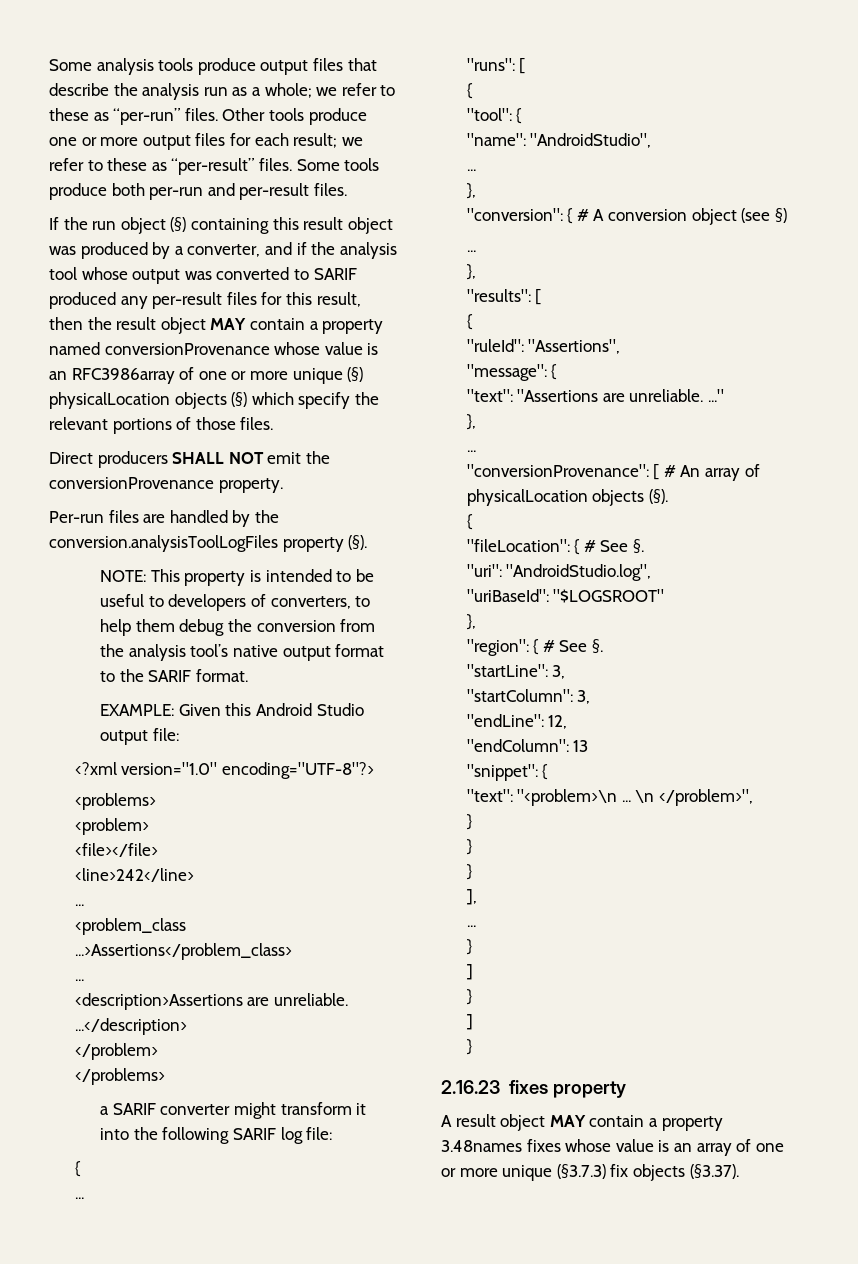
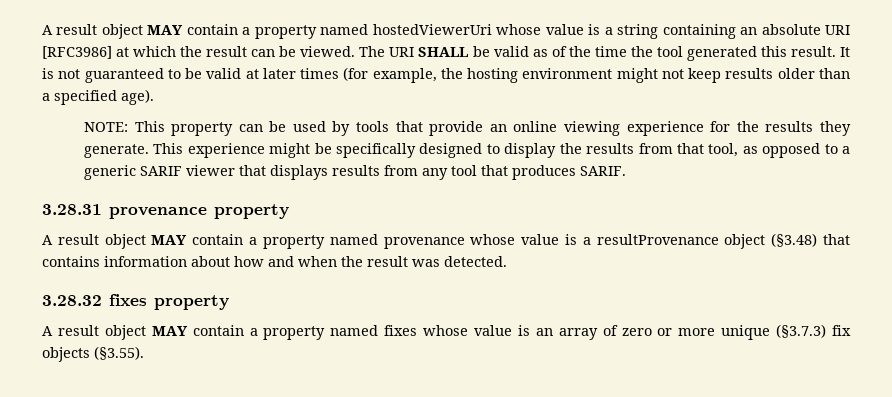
- Some analysis tools produce output files that describe the analysis run as a whole; we refer to these as “per-run” files. Other tools produce one or more output files for each result; we refer to these as “per-result” files. Some tools produce both per-run and per-result files.
- If the run object (§) containing this result object was produced by a converter, and if the analysis tool whose output was converted to SARIF produced any per-result files for this result, then the result object MAY contain a property named conversionProvenance whose value is an RFC3986array of one or more unique (§) physicalLocation objects (§) which specify the relevant portions of those files.
- Direct producers SHALL NOT emit the conversionProvenance property.
- Per-run files are handled by the conversion.analysisToolLogFiles property (§).
- NOTE: This property is intended to be useful to developers of converters, to help them debug the conversion from the analysis tool’s native output format to the SARIF format.
- EXAMPLE: Given this Android Studio output file:
- <?xml version="1.0" encoding="UTF-8"?>
- <problems>
- <problem>
- <file></file>
- <line>242</line>
- ...
- <problem_class ...>Assertions</problem_class>
- ...
- <description>Assertions are unreliable. ...</description>
- </problem>
- </problems>
- a SARIF converter might transform it into the following SARIF log file:
- {
- ...
- "runs": [
- {
- "tool": {
- "name": "AndroidStudio",
- ...
- },
- "conversion": { # A conversion object (see §)
- ...
- },
- "results": [
- {
- "ruleId": "Assertions",
- "message": {
- "text": "Assertions are unreliable. ..."
- },
- ...
- "conversionProvenance": [ # An array of physicalLocation objects (§).
- {
- "fileLocation": { # See §.
- "uri": "AndroidStudio.log",
- "uriBaseId": "$LOGSROOT"
- },
- "region": { # See §.
- "startLine": 3,
- "startColumn": 3,
- "endLine": 12,
- "endColumn": 13
- "snippet": {
- "text": "<problem>\n ... \n </problem>",
- }
- }
- }
- ],
- ...
- }
- ]
- }
- ]
- }
- 2.16.23 fixes property
+ A result object MAY contain a property named hostedViewerUri whose value is a string containing an absolute URI [RFC3986] at which the result can be viewed. The URI SHALL be valid as of the time the tool generated this result. It is not guaranteed to be valid at later times (for example, the hosting environment might not keep results older than a specified age).
+ NOTE: This property can be used by tools that provide an online viewing experience for the results they generate. This experience might be specifically designed to display the results from that tool, as opposed to a generic SARIF viewer that displays results from any tool that produces SARIF.
+ 3.28.31 provenance property
+ A result object MAY contain a property named provenance whose value is a resultProvenance object (§3.48) that contains information about how and when the result was detected.
+ 3.28.32 fixes property
- A result object MAY contain a property 3.48names fixes whose value is an array of one or more unique (§3.7.3) fix objects (§3.37).
+ A result object MAY contain a property named fixes whose value is an array of zero or more unique (§3.7.3) fix objects (§3.55).

